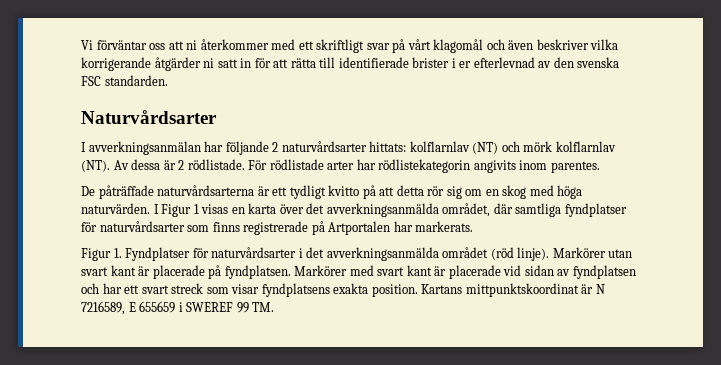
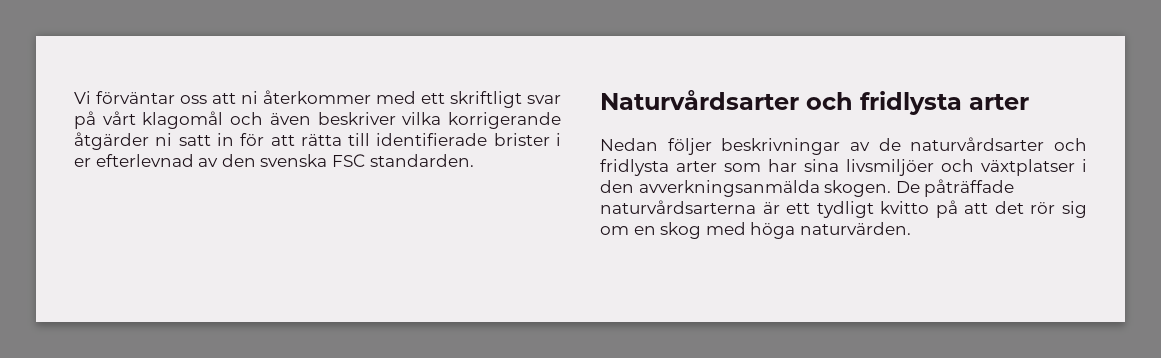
- Naturvårdsarter
- I avverkningsanmälan har följande 2 naturvårdsarter hittats: kolflarnlav (NT) och mörk kolflarnlav (NT). Av dessa är 2 rödlistade. För rödlistade arter har rödlistekategorin angivits inom parentes.
- De påträffade naturvårdsarterna är ett tydligt kvitto på att detta rör sig om en skog med höga naturvärden. I Figur 1 visas en karta över det avverkningsanmälda området, där samtliga fyndplatser för naturvårdsarter som finns registrerade på Artportalen har markerats.
- Figur 1. Fyndplatser för naturvårdsarter i det avverkningsanmälda området (röd linje). Markörer utan svart kant är placerade på fyndplatsen. Markörer med svart kant är placerade vid sidan av fyndplatsen och har ett svart streck som visar fyndplatsens exakta position. Kartans mittpunktskoordinat är N 7216589, E 655659 i SWEREF 99 TM.
+ Naturvårdsarter och fridlysta arter
+ Nedan följer beskrivningar av de naturvårdsarter och fridlysta arter som har sina livsmiljöer och växtplatser i den avverkningsanmälda skogen. De påträffade naturvårdsarterna är ett tydligt kvitto på att det rör sig om en skog med höga naturvärden.

